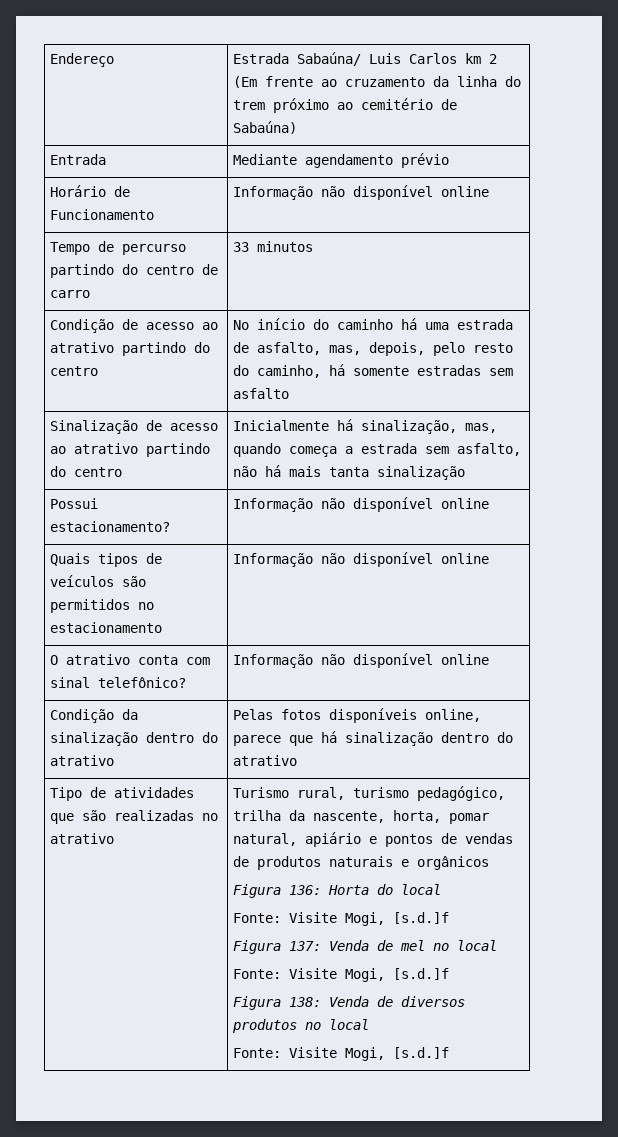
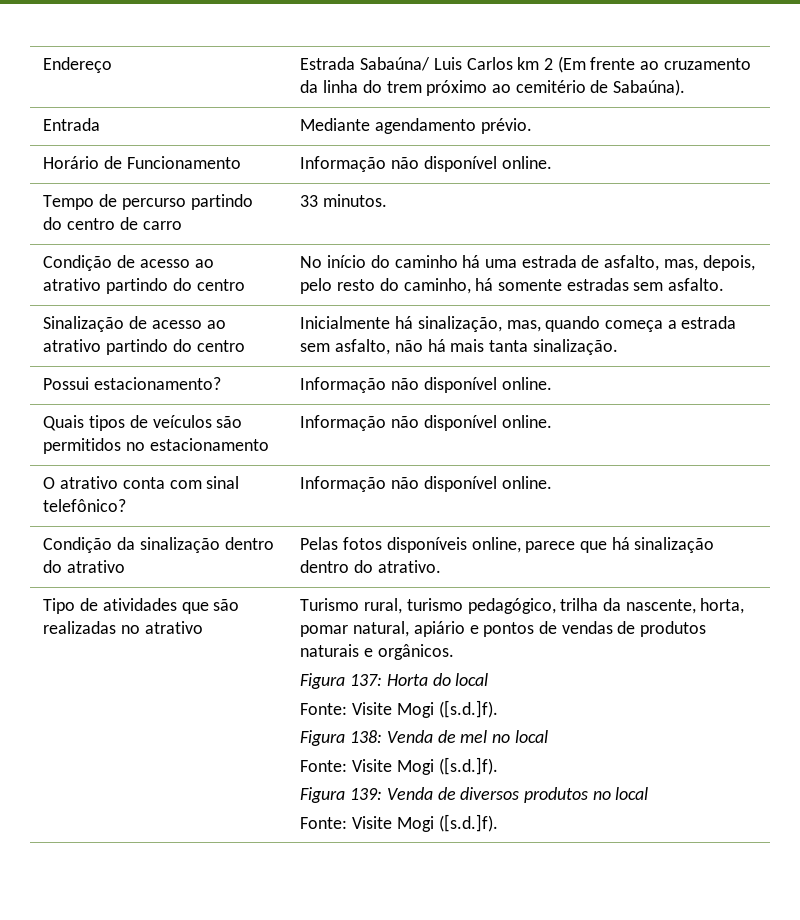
- Endereço | Estrada Sabaúna/ Luis Carlos km 2 (Em frente ao cruzamento da linha do trem próximo ao cemitério de Sabaúna)
+ Endereço | Estrada Sabaúna/ Luis Carlos km 2 (Em frente ao cruzamento da linha do trem próximo ao cemitério de Sabaúna).
- Entrada | Mediante agendamento prévio
+ Entrada | Mediante agendamento prévio.
- Horário de Funcionamento | Informação não disponível online
+ Horário de Funcionamento | Informação não disponível online.
- Tempo de percurso partindo do centro de carro | 33 minutos
+ Tempo de percurso partindo do centro de carro | 33 minutos.
- Condição de acesso ao atrativo partindo do centro | No início do caminho há uma estrada de asfalto, mas, depois, pelo resto do caminho, há somente estradas sem asfalto
+ Condição de acesso ao atrativo partindo do centro | No início do caminho há uma estrada de asfalto, mas, depois, pelo resto do caminho, há somente estradas sem asfalto.
- Sinalização de acesso ao atrativo partindo do centro | Inicialmente há sinalização, mas, quando começa a estrada sem asfalto, não há mais tanta sinalização
+ Sinalização de acesso ao atrativo partindo do centro | Inicialmente há sinalização, mas, quando começa a estrada sem asfalto, não há mais tanta sinalização.
- Possui estacionamento? | Informação não disponível online
+ Possui estacionamento? | Informação não disponível online.
- Quais tipos de veículos são permitidos no estacionamento | Informação não disponível online
+ Quais tipos de veículos são permitidos no estacionamento | Informação não disponível online.
- O atrativo conta com sinal telefônico? | Informação não disponível online
+ O atrativo conta com sinal telefônico? | Informação não disponível online.
- Condição da sinalização dentro do atrativo | Pelas fotos disponíveis online, parece que há sinalização dentro do atrativo
+ Condição da sinalização dentro do atrativo | Pelas fotos disponíveis online, parece que há sinalização dentro do atrativo.
- Turismo rural, turismo pedagógico, trilha da nascente, horta, pomar natural, apiário e pontos de vendas de produtos naturais e orgânicos
- Figura 136: Horta do local
- Fonte: Visite Mogi, [s.d.]f
- Figura 137: Venda de mel no local
- Fonte: Visite Mogi, [s.d.]f
- Figura 138: Venda de diversos produtos no local
- Fonte: Visite Mogi, [s.d.]f
+ Turismo rural, turismo pedagógico, trilha da nascente, horta, pomar natural, apiário e pontos de vendas de produtos naturais e orgânicos.
+ Figura 137: Horta do local
+ Fonte: Visite Mogi ([s.d.]f).
+ Figura 138: Venda de mel no local
+ Fonte: Visite Mogi ([s.d.]f).
+ Figura 139: Venda de diversos produtos no local
+ Fonte: Visite Mogi ([s.d.]f).

